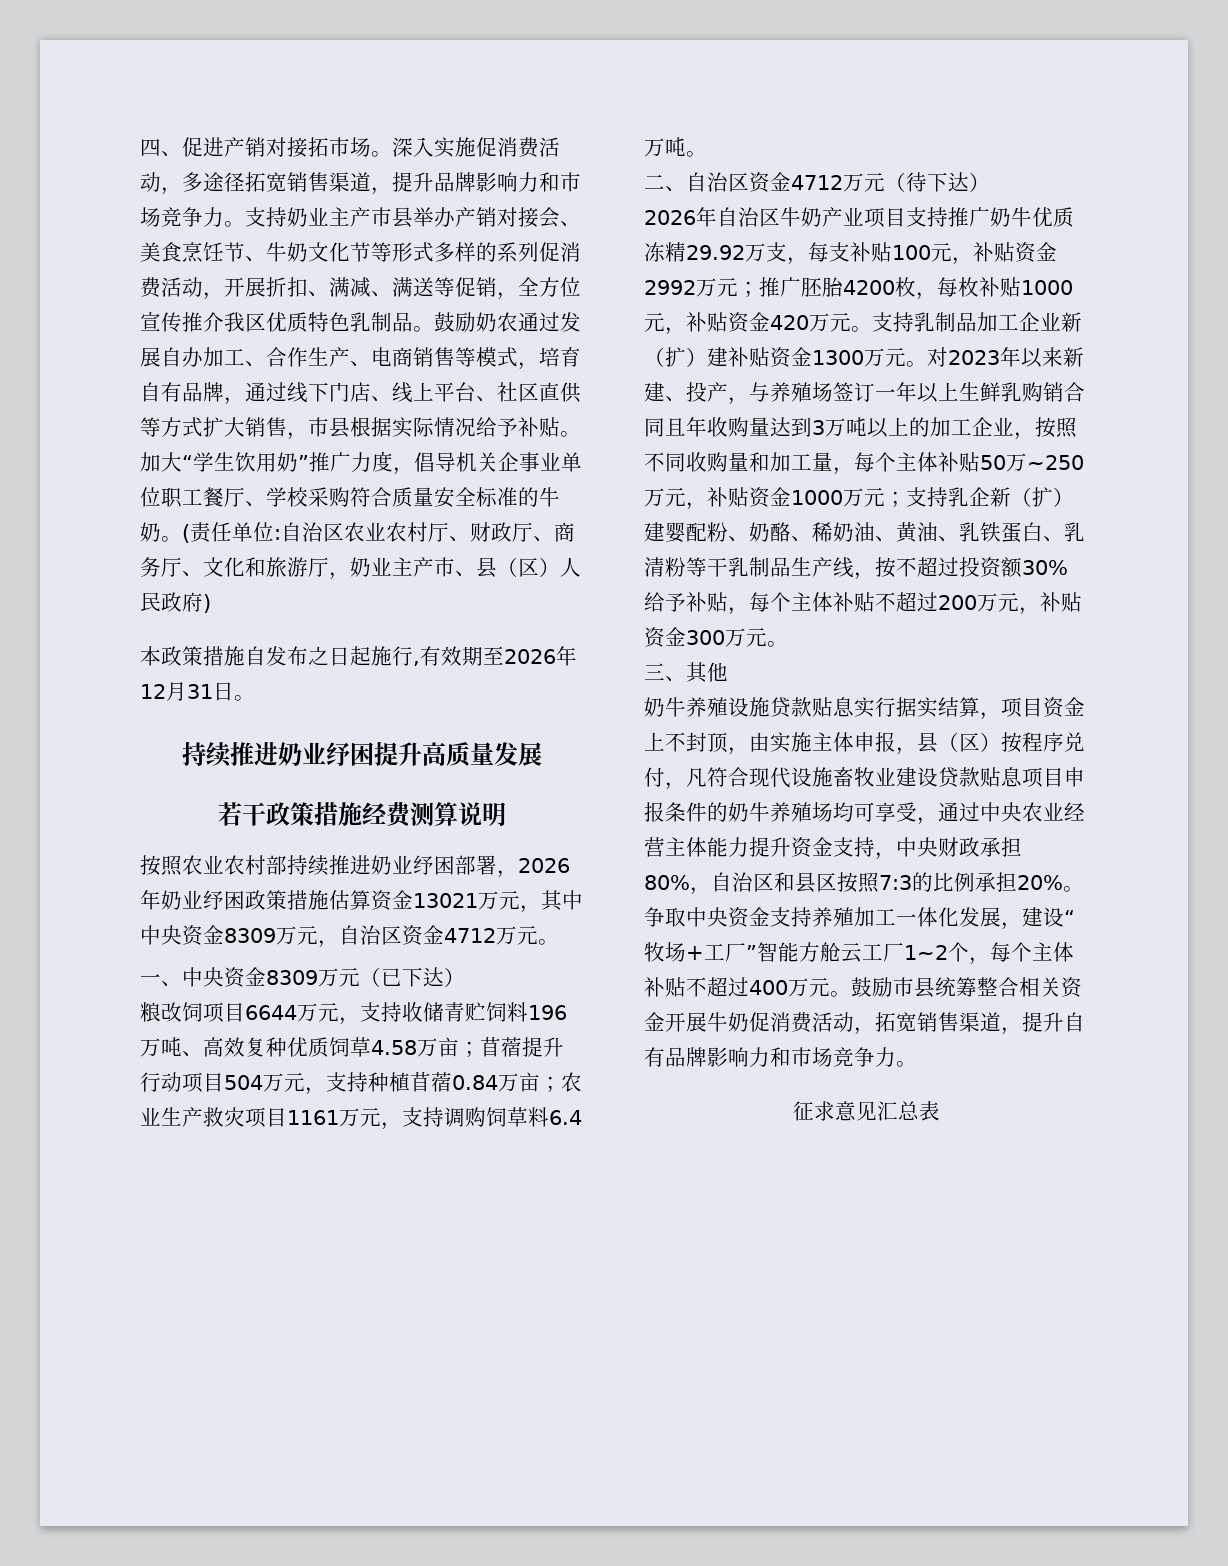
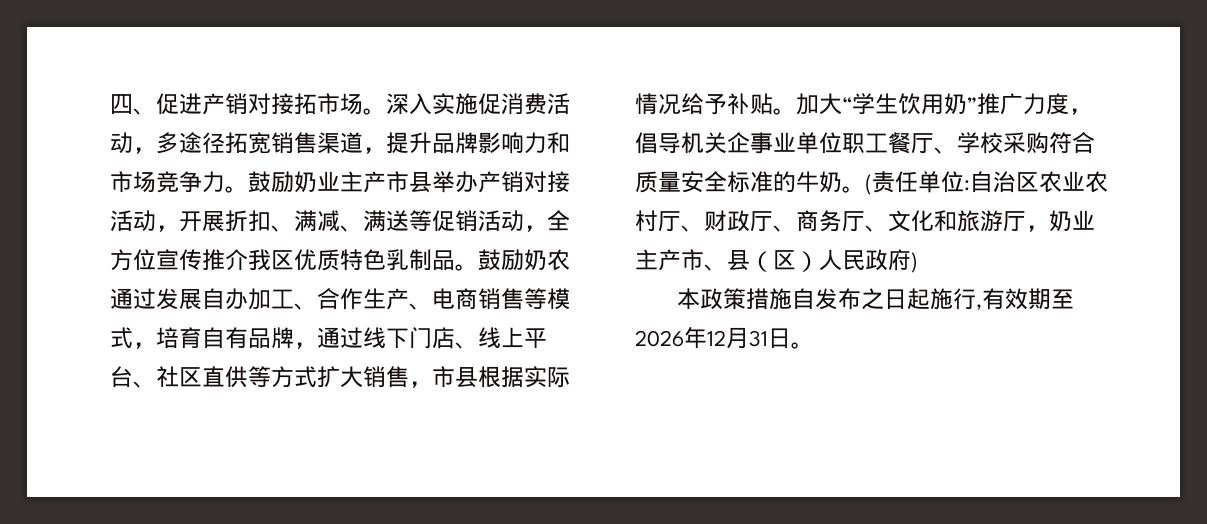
- 支持奶业主产市县举办产销对接会、美食烹饪节、牛奶文化节等形式多样的系列促消费活动，开展折扣、满减、满送等促销，全方位宣传推介我区优质特色乳制品。
+ 鼓励奶业主产市县举办产销对接活动，开展折扣、满减、满送等促销活动，全方位宣传推介我区优质特色乳制品。
- 持续推进奶业纾困提升高质量发展
- 若干政策措施经费测算说明
- 按照农业农村部持续推进奶业纾困部署，2026年奶业纾困政策措施估算资金13021万元，其中中央资金8309万元，自治区资金4712万元。
- 一、中央资金8309万元（已下达）
- 粮改饲项目6644万元，支持收储青贮饲料196万吨、高效复种优质饲草4.58万亩；苜蓿提升行动项目504万元，支持种植苜蓿0.84万亩；农业生产救灾项目1161万元，支持调购饲草料6.4万吨。
- 二、自治区资金4712万元（待下达）
- 2026年自治区牛奶产业项目支持推广奶牛优质冻精29.92万支，每支补贴100元，补贴资金2992万元；推广胚胎4200枚，每枚补贴1000元，补贴资金420万元。支持乳制品加工企业新（扩）建补贴资金1300万元。对2023年以来新建、投产，与养殖场签订一年以上生鲜乳购销合同且年收购量达到3万吨以上的加工企业，按照不同收购量和加工量，每个主体补贴50万~250万元，补贴资金1000万元；支持乳企新（扩）建婴配粉、奶酪、稀奶油、黄油、乳铁蛋白、乳清粉等干乳制品生产线，按不超过投资额30%给予补贴，每个主体补贴不超过200万元，补贴资金300万元。
- 三、其他
- 奶牛养殖设施贷款贴息实行据实结算，项目资金上不封顶，由实施主体申报，县（区）按程序兑付，凡符合现代设施畜牧业建设贷款贴息项目申报条件的奶牛养殖场均可享受，通过中央农业经营主体能力提升资金支持，中央财政承担80%，自治区和县区按照7:3的比例承担20%。争取中央资金支持养殖加工一体化发展，建设“牧场+工厂”智能方舱云工厂1~2个，每个主体补贴不超过400万元。鼓励市县统筹整合相关资金开展牛奶促消费活动，拓宽销售渠道，提升自有品牌影响力和市场竞争力。
- 征求意见汇总表

